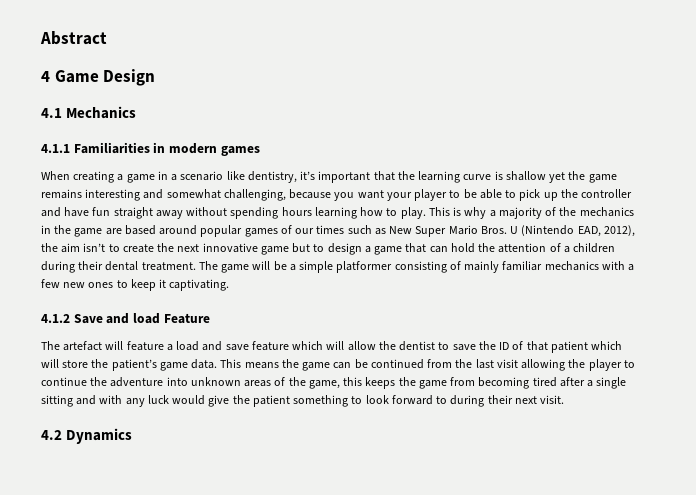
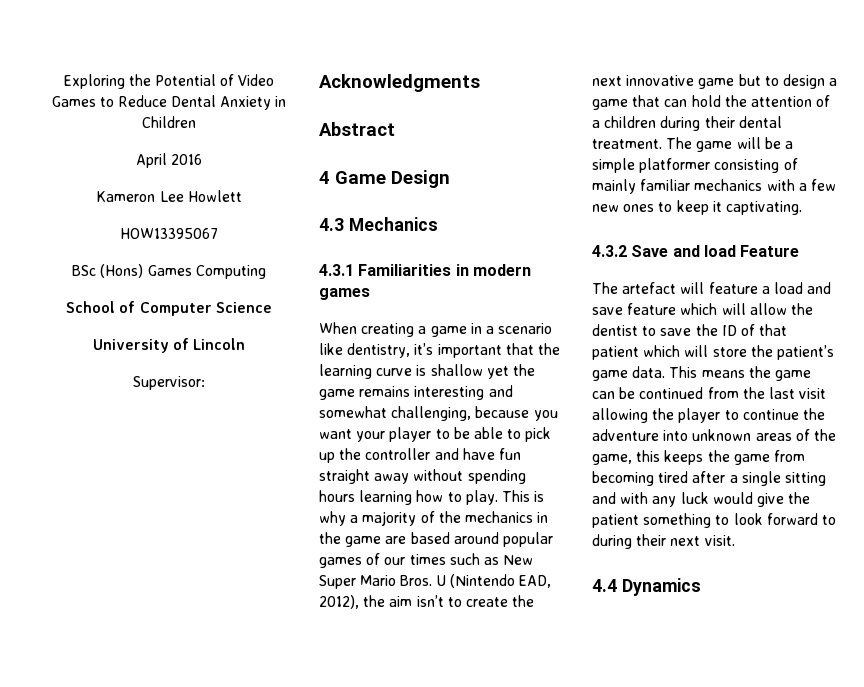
+ Exploring the Potential of Video Games to Reduce Dental Anxiety in Children
+ April 2016
+ Kameron Lee Howlett
+ HOW13395067
+ BSc (Hons) Games Computing
+ School of Computer Science
+ University of Lincoln
+ Supervisor:
+ Acknowledgments
- 4.1 Mechanics
+ 4.3 Mechanics
- 4.1.1 Familiarities in modern games
+ 4.3.1 Familiarities in modern games
- 4.1.2 Save and load Feature
+ 4.3.2 Save and load Feature
- 4.2 Dynamics
+ 4.4 Dynamics

